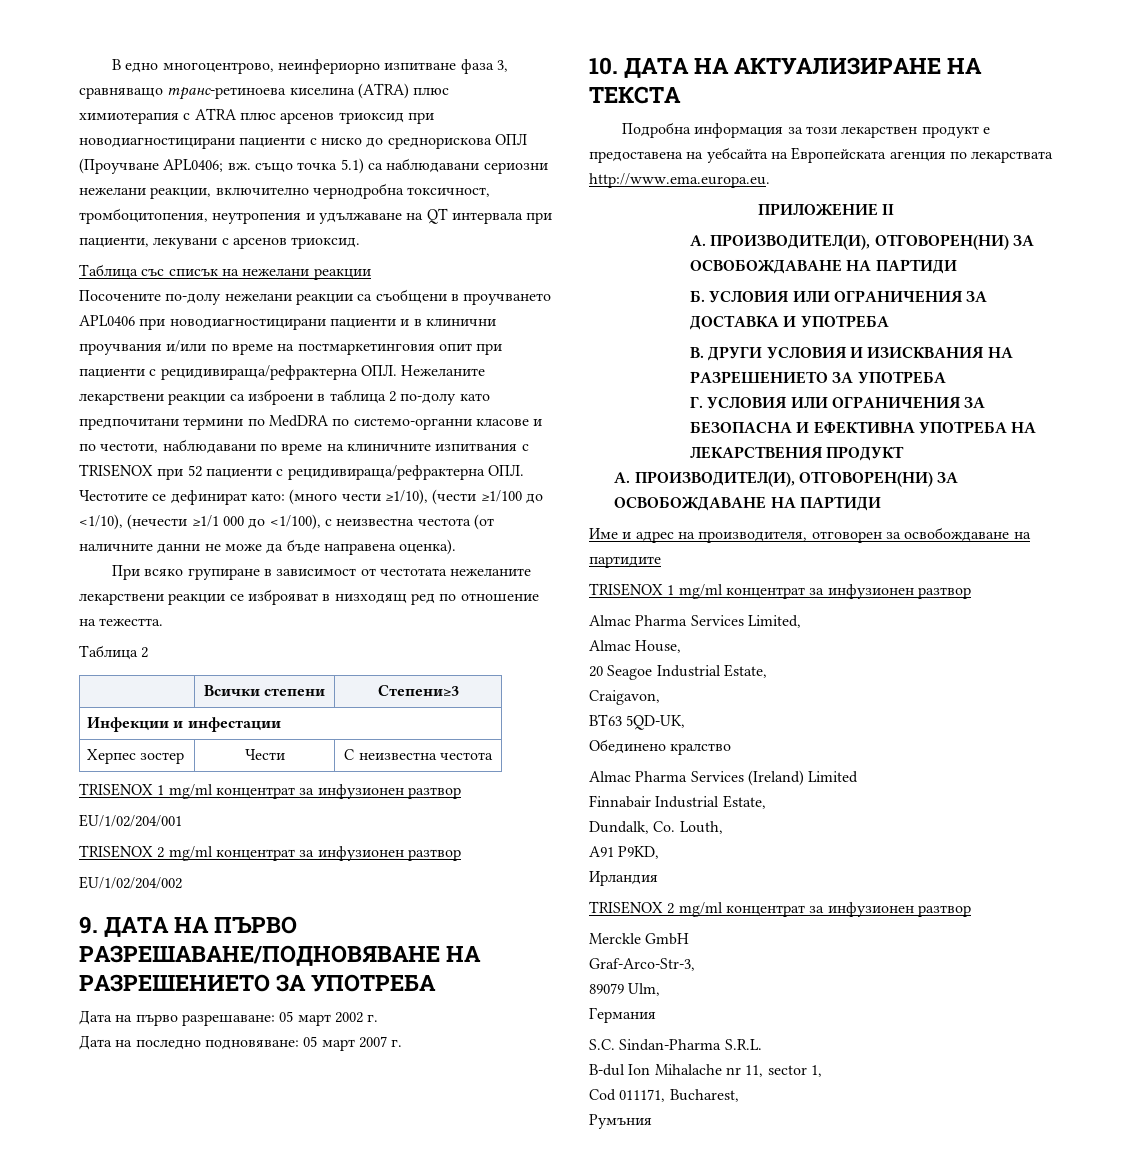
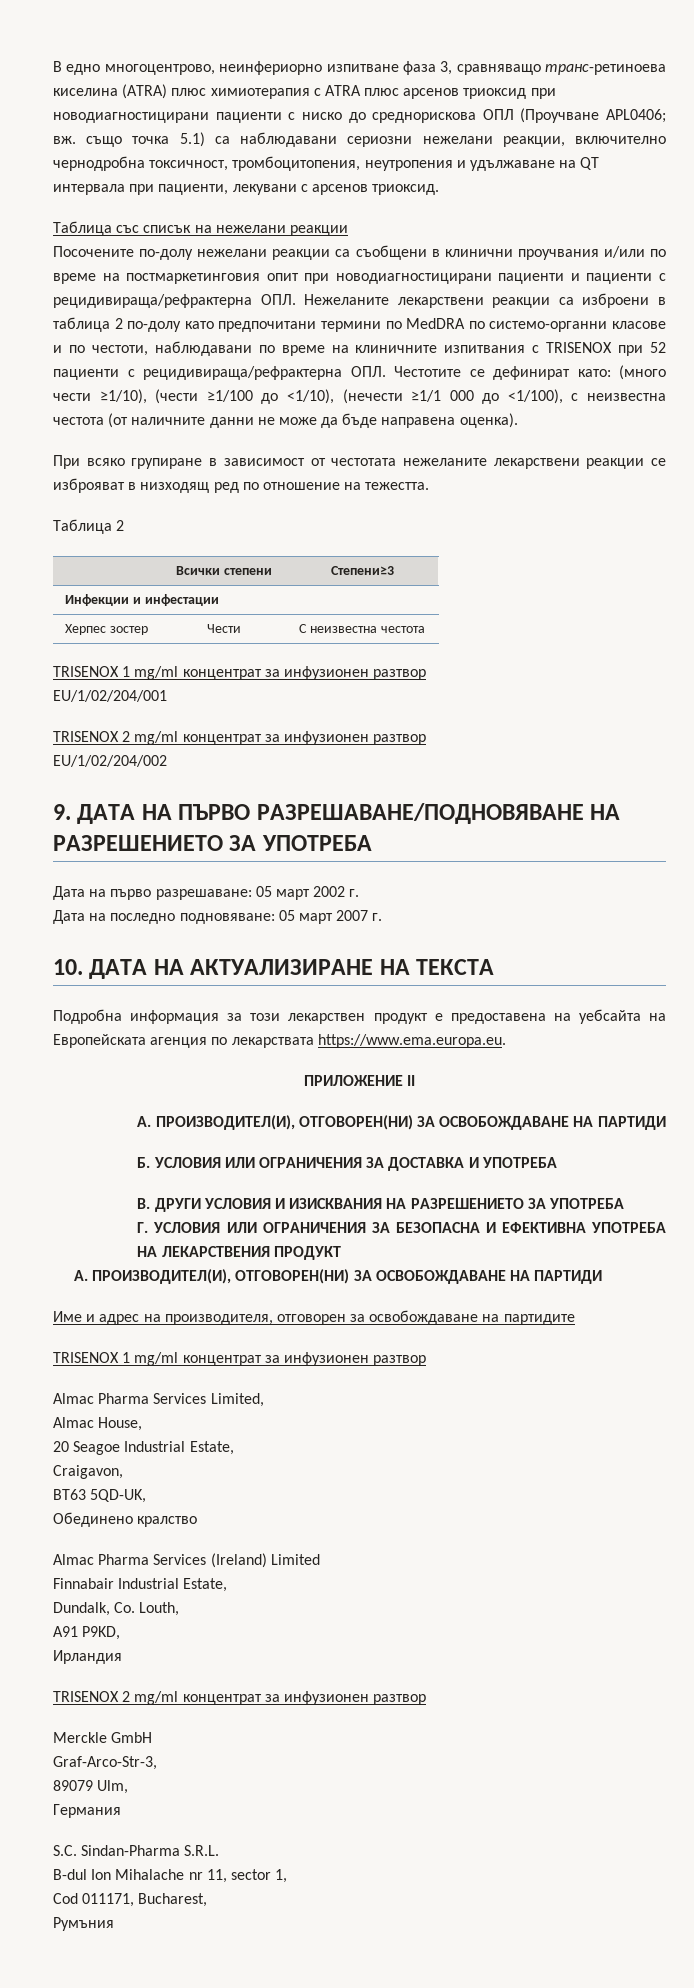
- Посочените по-долу нежелани реакции са съобщени в проучването APL0406 при новодиагностицирани пациенти и в клинични проучвания и/или по време на постмаркетинговия опит при пациенти с рецидивираща/рефрактерна ОПЛ. Нежеланите лекарствени реакции са изброени в таблица 2 по-долу като предпочитани термини по MedDRA по системо-органни класове и по честоти, наблюдавани по време на клиничните изпитвания с TRISENOX при 52 пациенти с рецидивираща/рефрактерна ОПЛ. Честотите се дефинират като:
+ Посочените по-долу нежелани реакции са съобщени в клинични проучвания и/или по време на постмаркетинговия опит при новодиагностицирани пациенти и пациенти с рецидивираща/рефрактерна ОПЛ. Нежеланите лекарствени реакции са изброени в таблица 2 по-долу като предпочитани термини по MedDRA по системо-органни класове и по честоти, наблюдавани по време на клиничните изпитвания с TRISENOX при 52 пациенти с рецидивираща/рефрактерна ОПЛ. Честотите се дефинират като:
- Подробна информация за този лекарствен продукт е предоставена на уебсайта на Европейската агенция по лекарствата http://www.ema.europa.eu.
+ Подробна информация за този лекарствен продукт е предоставена на уебсайта на Европейската агенция по лекарствата https://www.ema.europa.eu.

